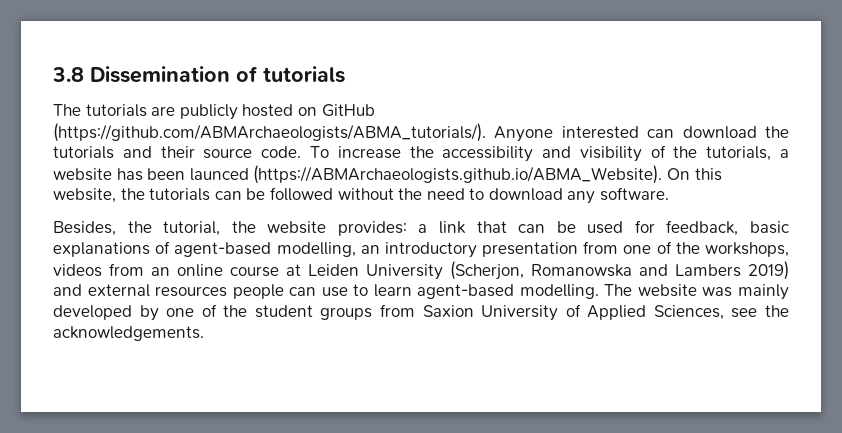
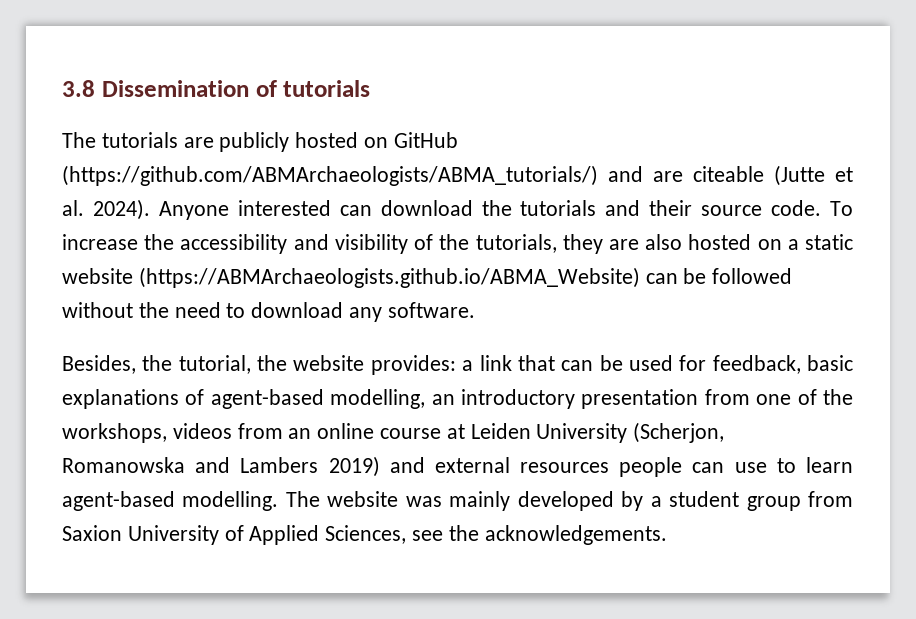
- The tutorials are publicly hosted on GitHub (https://github.com/ABMArchaeologists/ABMA_tutorials/). Anyone interested can download the tutorials and their source code.
+ The tutorials are publicly hosted on GitHub (https://github.com/ABMArchaeologists/ABMA_tutorials/) and are citeable (Jutte et al. 2024). Anyone interested can download the tutorials and their source code.
- To increase the accessibility and visibility of the tutorials, a website has been launced (https://ABMArchaeologists.github.io/ABMA_Website). On this website, the tutorials can be followed without the need to download any software.
+ To increase the accessibility and visibility of the tutorials, they are also hosted on a static website (https://ABMArchaeologists.github.io/ABMA_Website) can be followed without the need to download any software.
- The website was mainly developed by one of the student groups from Saxion University of Applied Sciences, see the acknowledgements.
+ The website was mainly developed by a student group from Saxion University of Applied Sciences, see the acknowledgements.

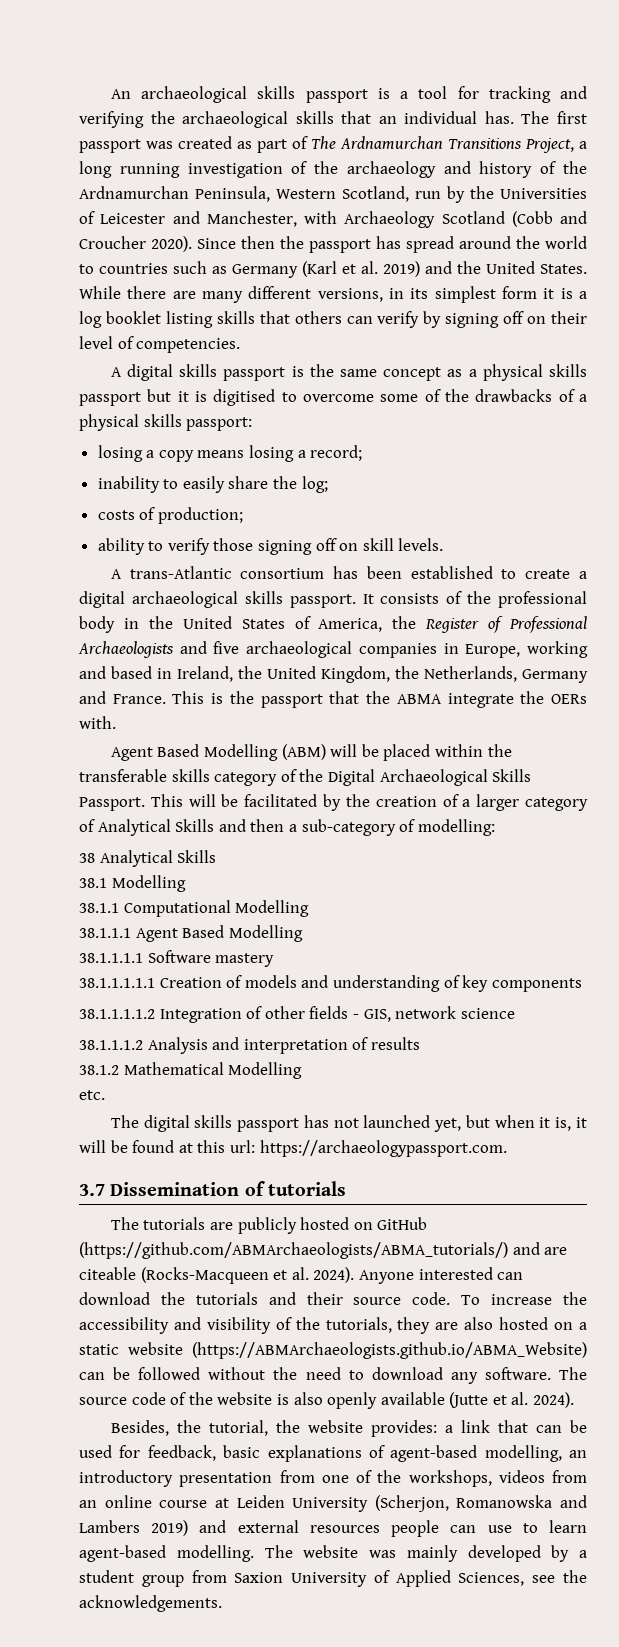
- 3.8 Dissemination of tutorials
+ An archaeological skills passport is a tool for tracking and verifying the archaeological skills that an individual has. The first passport was created as part of The Ardnamurchan Transitions Project, a long running investigation of the archaeology and history of the Ardnamurchan Peninsula, Western Scotland, run by the Universities of Leicester and Manchester, with Archaeology Scotland (Cobb and Croucher 2020). Since then the passport has spread around the world to countries such as Germany (Karl et al. 2019) and the United States. While there are many different versions, in its simplest form it is a log booklet listing skills that others can verify by signing off on their level of competencies.
+ A digital skills passport is the same concept as a physical skills passport but it is digitised to overcome some of the drawbacks of a physical skills passport:
+ losing a copy means losing a record;
+ inability to easily share the log;
+ costs of production;
+ ability to verify those signing off on skill levels.
+ A trans-Atlantic consortium has been established to create a digital archaeological skills passport. It consists of the professional body in the United States of America, the Register of Professional Archaeologists and five archaeological companies in Europe, working and based in Ireland, the United Kingdom, the Netherlands, Germany and France. This is the passport that the ABMA integrate the OERs with.
+ Agent Based Modelling (ABM) will be placed within the transferable skills category of the Digital Archaeological Skills Passport. This will be facilitated by the creation of a larger category of Analytical Skills and then a sub-category of modelling:
+ 38 Analytical Skills
+ 38.1 Modelling
+ 38.1.1 Computational Modelling
+ 38.1.1.1 Agent Based Modelling
+ 38.1.1.1.1 Software mastery
+ 38.1.1.1.1.1 Creation of models and understanding of key components
+ 38.1.1.1.1.2 Integration of other fields - GIS, network science
+ 38.1.1.1.2 Analysis and interpretation of results
+ 38.1.2 Mathematical Modelling
+ etc.
+ The digital skills passport has not launched yet, but when it is, it will be found at this url: https://archaeologypassport.com.
+ 3.7 Dissemination of tutorials
- The tutorials are publicly hosted on GitHub (https://github.com/ABMArchaeologists/ABMA_tutorials/) and are citeable (Jutte et al. 2024).
+ The tutorials are publicly hosted on GitHub (https://github.com/ABMArchaeologists/ABMA_tutorials/) and are citeable (Rocks-Macqueen et al. 2024).
+ The source code of the website is also openly available (Jutte et al. 2024).

